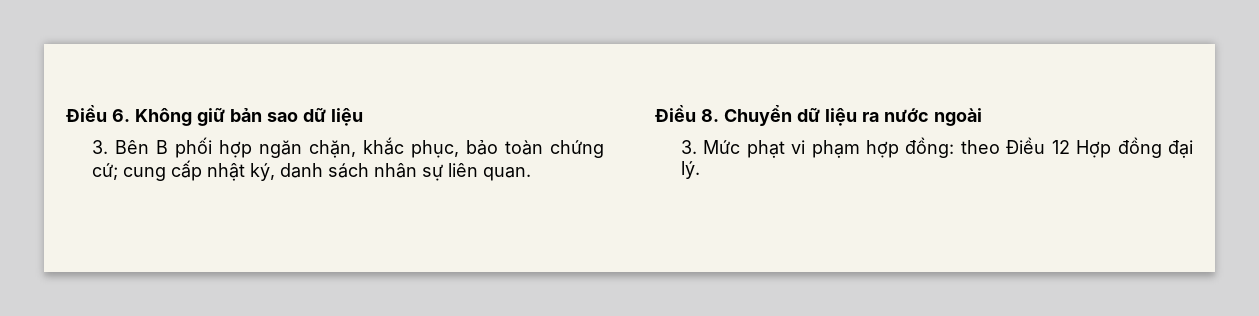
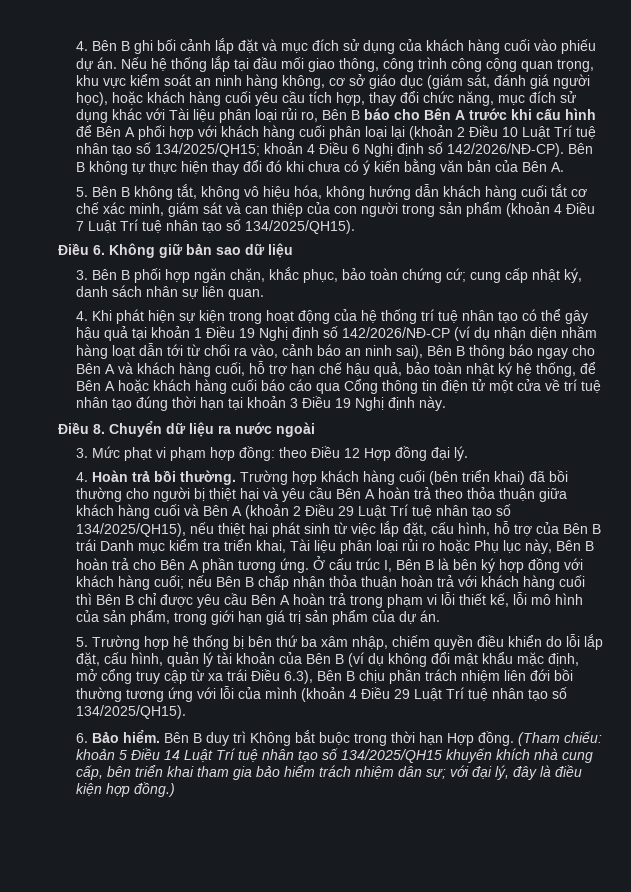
+ 4. Bên B ghi bối cảnh lắp đặt và mục đích sử dụng của khách hàng cuối vào phiếu dự án. Nếu hệ thống lắp tại đầu mối giao thông, công trình công cộng quan trọng, khu vực kiểm soát an ninh hàng không, cơ sở giáo dục (giám sát, đánh giá người học), hoặc khách hàng cuối yêu cầu tích hợp, thay đổi chức năng, mục đích sử dụng khác với Tài liệu phân loại rủi ro, Bên B báo cho Bên A trước khi cấu hình để Bên A phối hợp với khách hàng cuối phân loại lại (khoản 2 Điều 10 Luật Trí tuệ nhân tạo số 134/2025/QH15; khoản 4 Điều 6 Nghị định số 142/2026/NĐ-CP). Bên B không tự thực hiện thay đổi đó khi chưa có ý kiến bằng văn bản của Bên A.
+ 5. Bên B không tắt, không vô hiệu hóa, không hướng dẫn khách hàng cuối tắt cơ chế xác minh, giám sát và can thiệp của con người trong sản phẩm (khoản 4 Điều 7 Luật Trí tuệ nhân tạo số 134/2025/QH15).
+ 4. Khi phát hiện sự kiện trong hoạt động của hệ thống trí tuệ nhân tạo có thể gây hậu quả tại khoản 1 Điều 19 Nghị định số 142/2026/NĐ-CP (ví dụ nhận diện nhầm hàng loạt dẫn tới từ chối ra vào, cảnh báo an ninh sai), Bên B thông báo ngay cho Bên A và khách hàng cuối, hỗ trợ hạn chế hậu quả, bảo toàn nhật ký hệ thống, để Bên A hoặc khách hàng cuối báo cáo qua Cổng thông tin điện tử một cửa về trí tuệ nhân tạo đúng thời hạn tại khoản 3 Điều 19 Nghị định này.
+ 4. Hoàn trả bồi thường. Trường hợp khách hàng cuối (bên triển khai) đã bồi thường cho người bị thiệt hại và yêu cầu Bên A hoàn trả theo thỏa thuận giữa khách hàng cuối và Bên A (khoản 2 Điều 29 Luật Trí tuệ nhân tạo số 134/2025/QH15), nếu thiệt hại phát sinh từ việc lắp đặt, cấu hình, hỗ trợ của Bên B trái Danh mục kiểm tra triển khai, Tài liệu phân loại rủi ro hoặc Phụ lục này, Bên B hoàn trả cho Bên A phần tương ứng. Ở cấu trúc I, Bên B là bên ký hợp đồng với khách hàng cuối; nếu Bên B chấp nhận thỏa thuận hoàn trả với khách hàng cuối thì Bên B chỉ được yêu cầu Bên A hoàn trả trong phạm vi lỗi thiết kế, lỗi mô hình của sản phẩm, trong giới hạn giá trị sản phẩm của dự án.
+ 5. Trường hợp hệ thống bị bên thứ ba xâm nhập, chiếm quyền điều khiển do lỗi lắp đặt, cấu hình, quản lý tài khoản của Bên B (ví dụ không đổi mật khẩu mặc định, mở cổng truy cập từ xa trái Điều 6.3), Bên B chịu phần trách nhiệm liên đới bồi thường tương ứng với lỗi của mình (khoản 4 Điều 29 Luật Trí tuệ nhân tạo số 134/2025/QH15).
+ 6. Bảo hiểm. Bên B duy trì Không bắt buộc trong thời hạn Hợp đồng. (Tham chiếu: khoản 5 Điều 14 Luật Trí tuệ nhân tạo số 134/2025/QH15 khuyến khích nhà cung cấp, bên triển khai tham gia bảo hiểm trách nhiệm dân sự; với đại lý, đây là điều kiện hợp đồng.)

